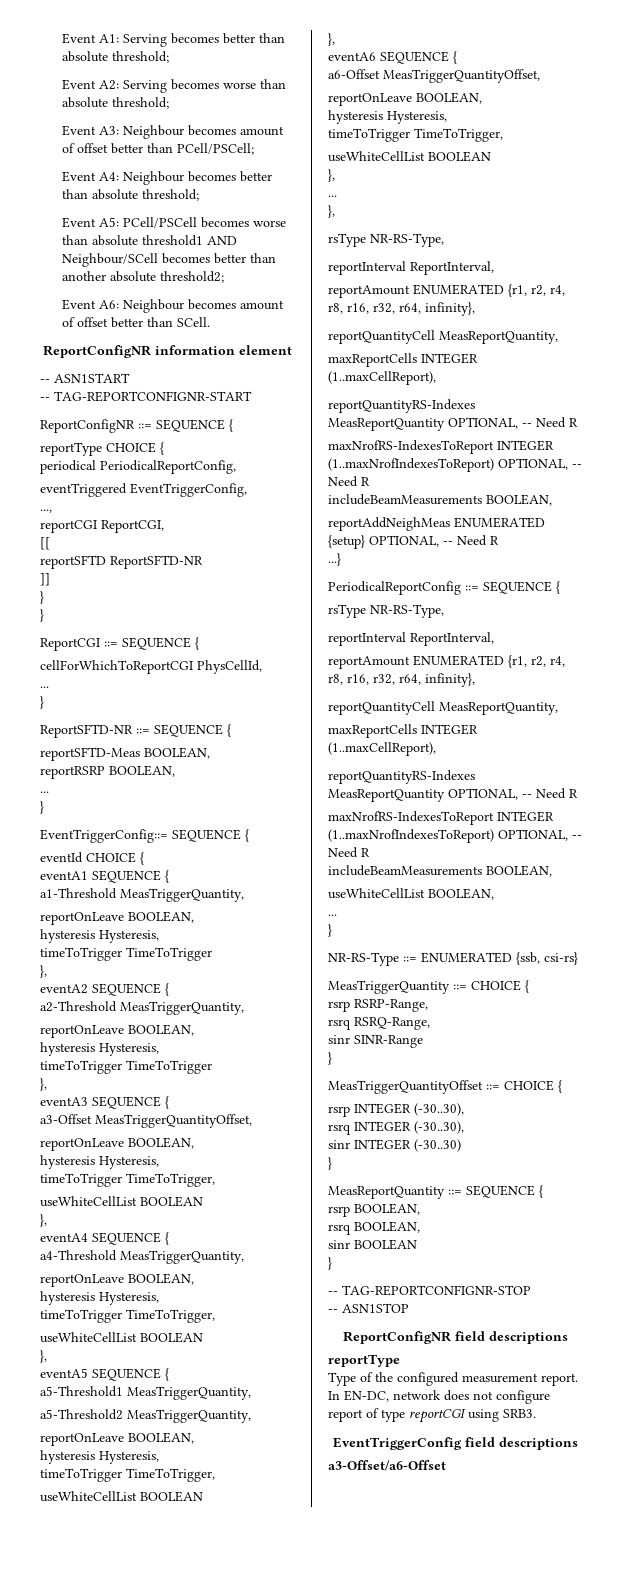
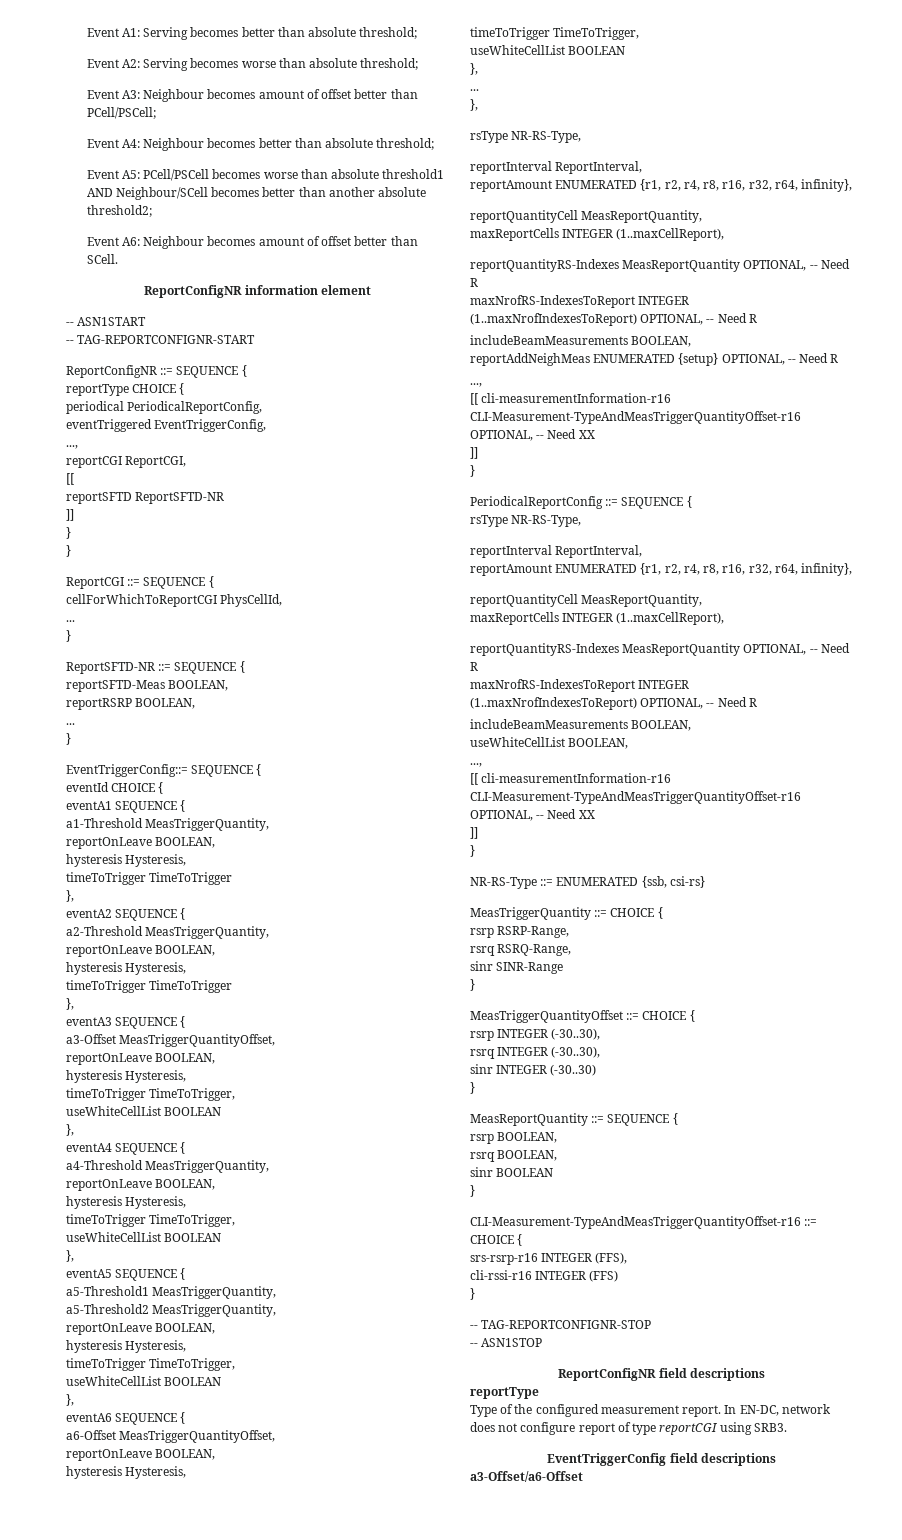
  reportAddNeighMeas ENUMERATED {setup} OPTIONAL, -- Need R
- ...}
+ ...,
+ [[ cli-measurementInformation-r16 CLI-Measurement-TypeAndMeasTriggerQuantityOffset-r16 OPTIONAL, -- Need XX
+ ]]
+ }
  useWhiteCellList BOOLEAN,
- ...
+ ...,
+ [[ cli-measurementInformation-r16 CLI-Measurement-TypeAndMeasTriggerQuantityOffset-r16 OPTIONAL, -- Need XX
+ ]]
+ CLI-Measurement-TypeAndMeasTriggerQuantityOffset-r16 ::= CHOICE {
+ srs-rsrp-r16 INTEGER (FFS),
+ cli-rssi-r16 INTEGER (FFS)
+ }

